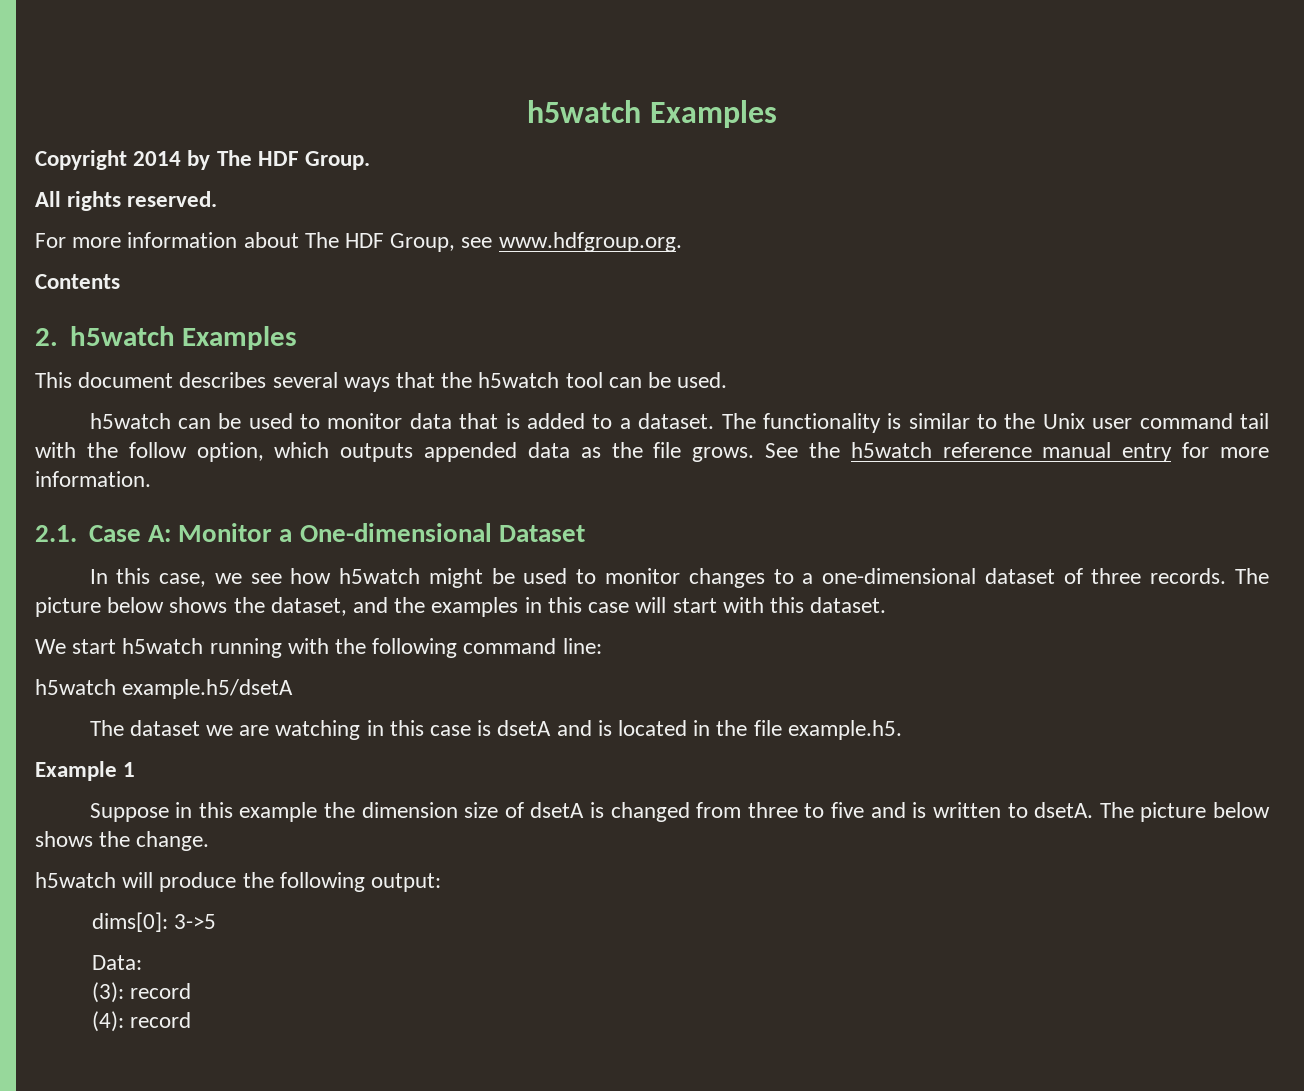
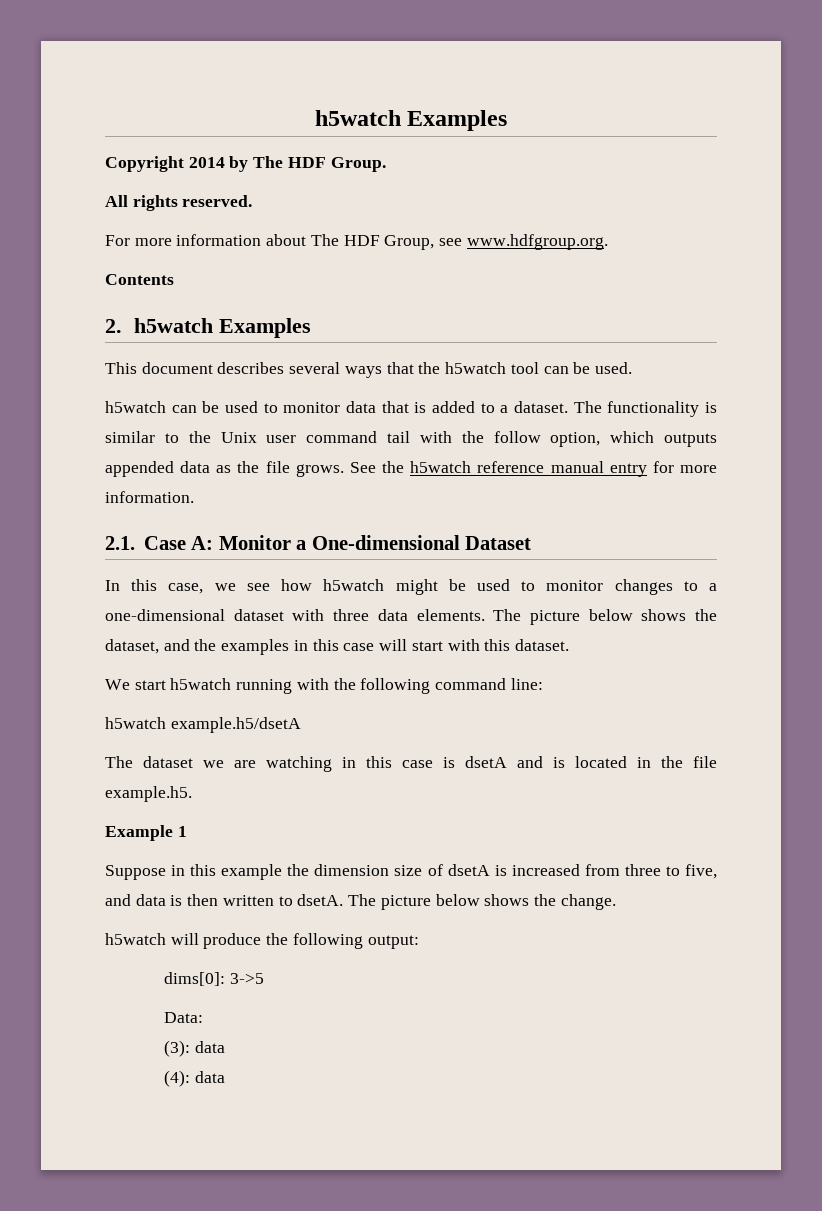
- In this case, we see how h5watch might be used to monitor changes to a one-dimensional dataset of three records.
+ In this case, we see how h5watch might be used to monitor changes to a one-dimensional dataset with three data elements.
- Suppose in this example the dimension size of dsetA is changed from three to five and is written to dsetA.
+ Suppose in this example the dimension size of dsetA is increased from three to five, and data is then written to dsetA.
- (3): record
+ (3): data
- (4): record
+ (4): data

